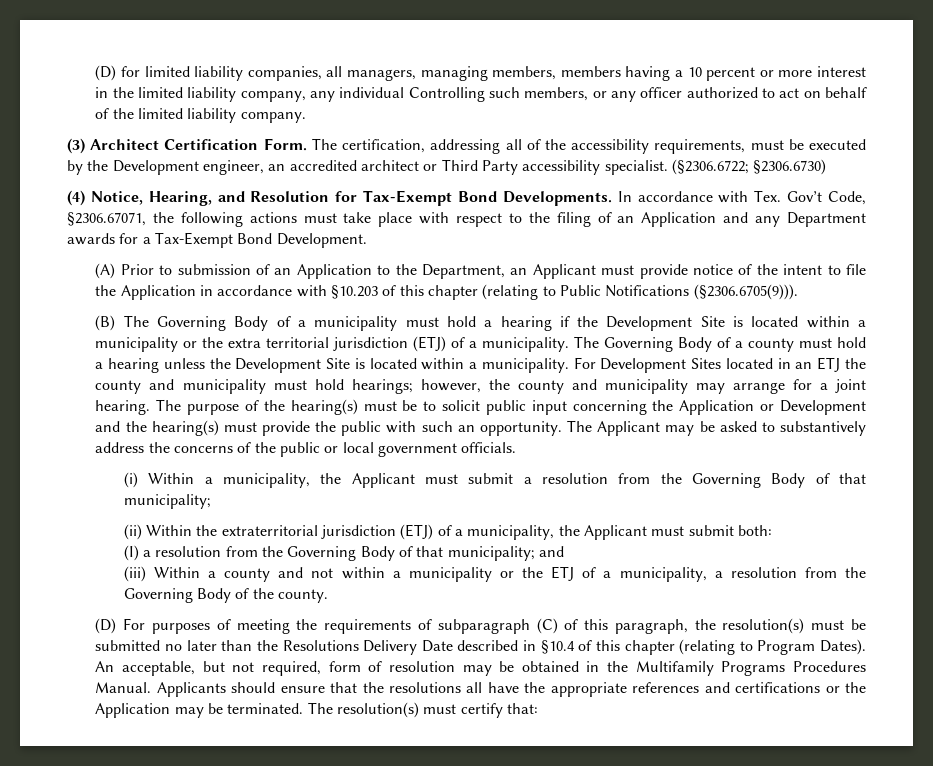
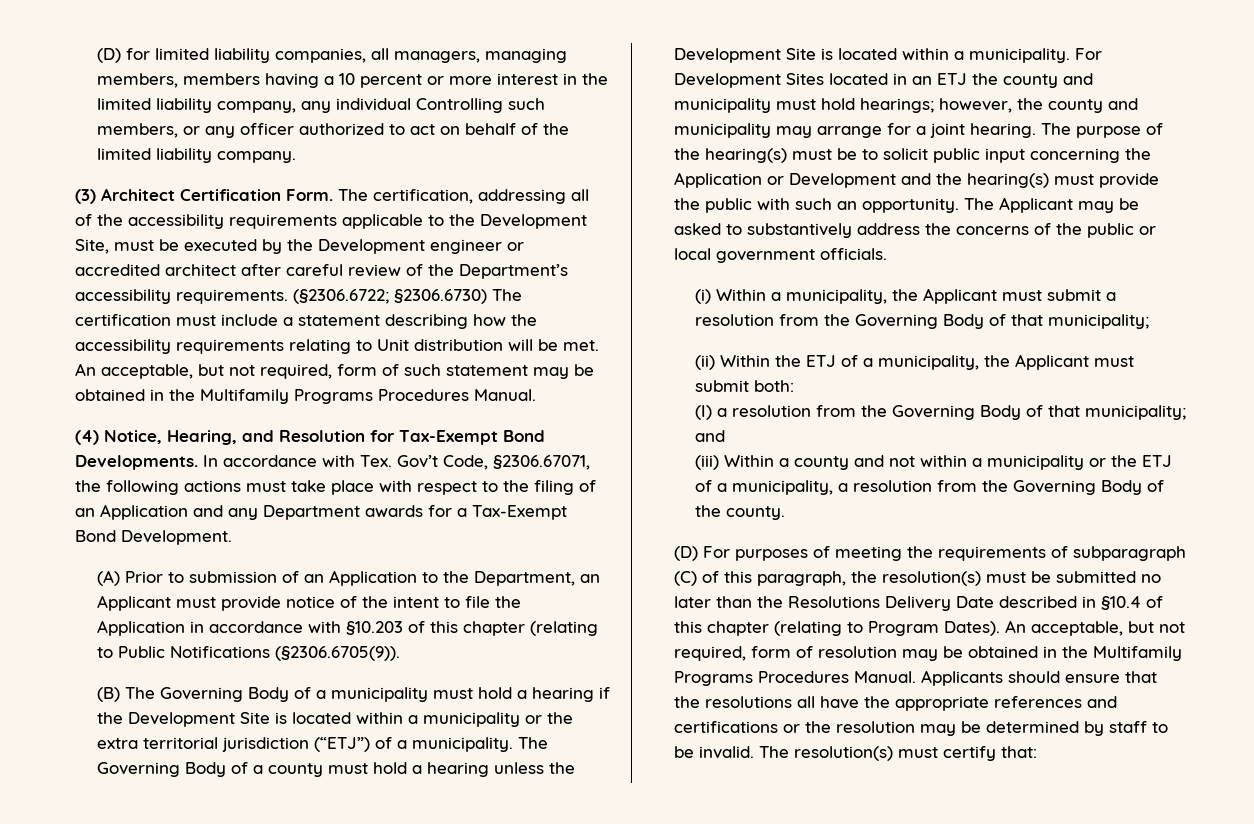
- The certification, addressing all of the accessibility requirements, must be executed by the Development engineer, an accredited architect or Third Party accessibility specialist. (§2306.6722; §2306.6730)
+ The certification, addressing all of the accessibility requirements applicable to the Development Site, must be executed by the Development engineer or accredited architect after careful review of the Department’s accessibility requirements. (§2306.6722; §2306.6730) The certification must include a statement describing how the accessibility requirements relating to Unit distribution will be met. An acceptable, but not required, form of such statement may be obtained in the Multifamily Programs Procedures Manual.
- (A) Prior to submission of an Application to the Department, an Applicant must provide notice of the intent to file the Application in accordance with §10.203 of this chapter (relating to Public Notifications (§2306.6705(9))).
+ (A) Prior to submission of an Application to the Department, an Applicant must provide notice of the intent to file the Application in accordance with §10.203 of this chapter (relating to Public Notifications (§2306.6705(9)).
- (B) The Governing Body of a municipality must hold a hearing if the Development Site is located within a municipality or the extra territorial jurisdiction (ETJ) of a municipality.
+ (B) The Governing Body of a municipality must hold a hearing if the Development Site is located within a municipality or the extra territorial jurisdiction (“ETJ”) of a municipality.
- (ii) Within the extraterritorial jurisdiction (ETJ) of a municipality, the Applicant must submit both:
+ (ii) Within the ETJ of a municipality, the Applicant must submit both:
- Applicants should ensure that the resolutions all have the appropriate references and certifications or the Application may be terminated.
+ Applicants should ensure that the resolutions all have the appropriate references and certifications or the resolution may be determined by staff to be invalid.

